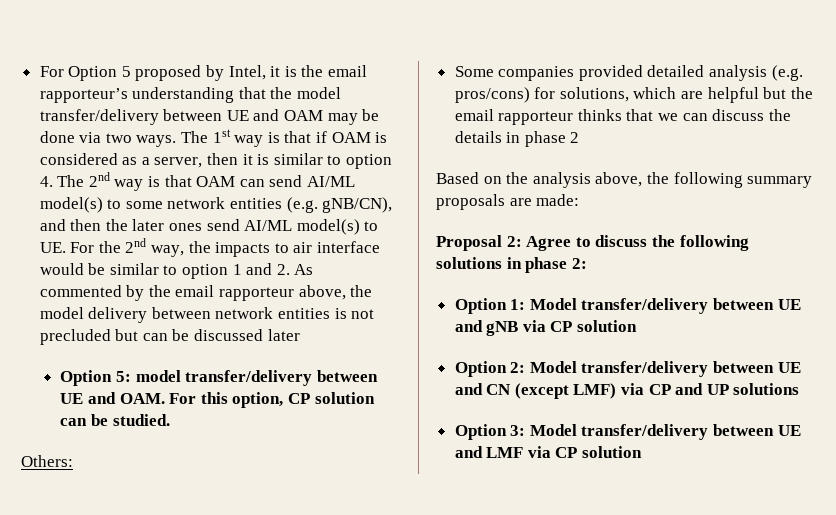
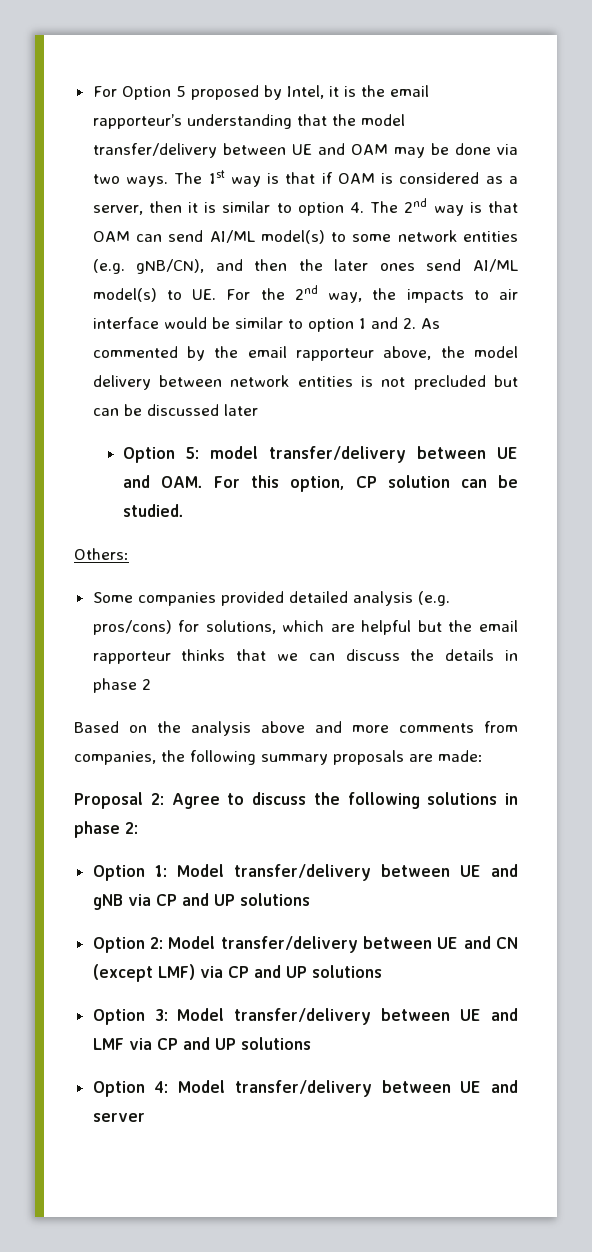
- Based on the analysis above, the following summary proposals are made:
+ Based on the analysis above and more comments from companies, the following summary proposals are made:
- Option 1: Model transfer/delivery between UE and gNB via CP solution
+ Option 1: Model transfer/delivery between UE and gNB via CP and UP solutions
- Option 3: Model transfer/delivery between UE and LMF via CP solution
+ Option 3: Model transfer/delivery between UE and LMF via CP and UP solutions
+ Option 4: Model transfer/delivery between UE and server

